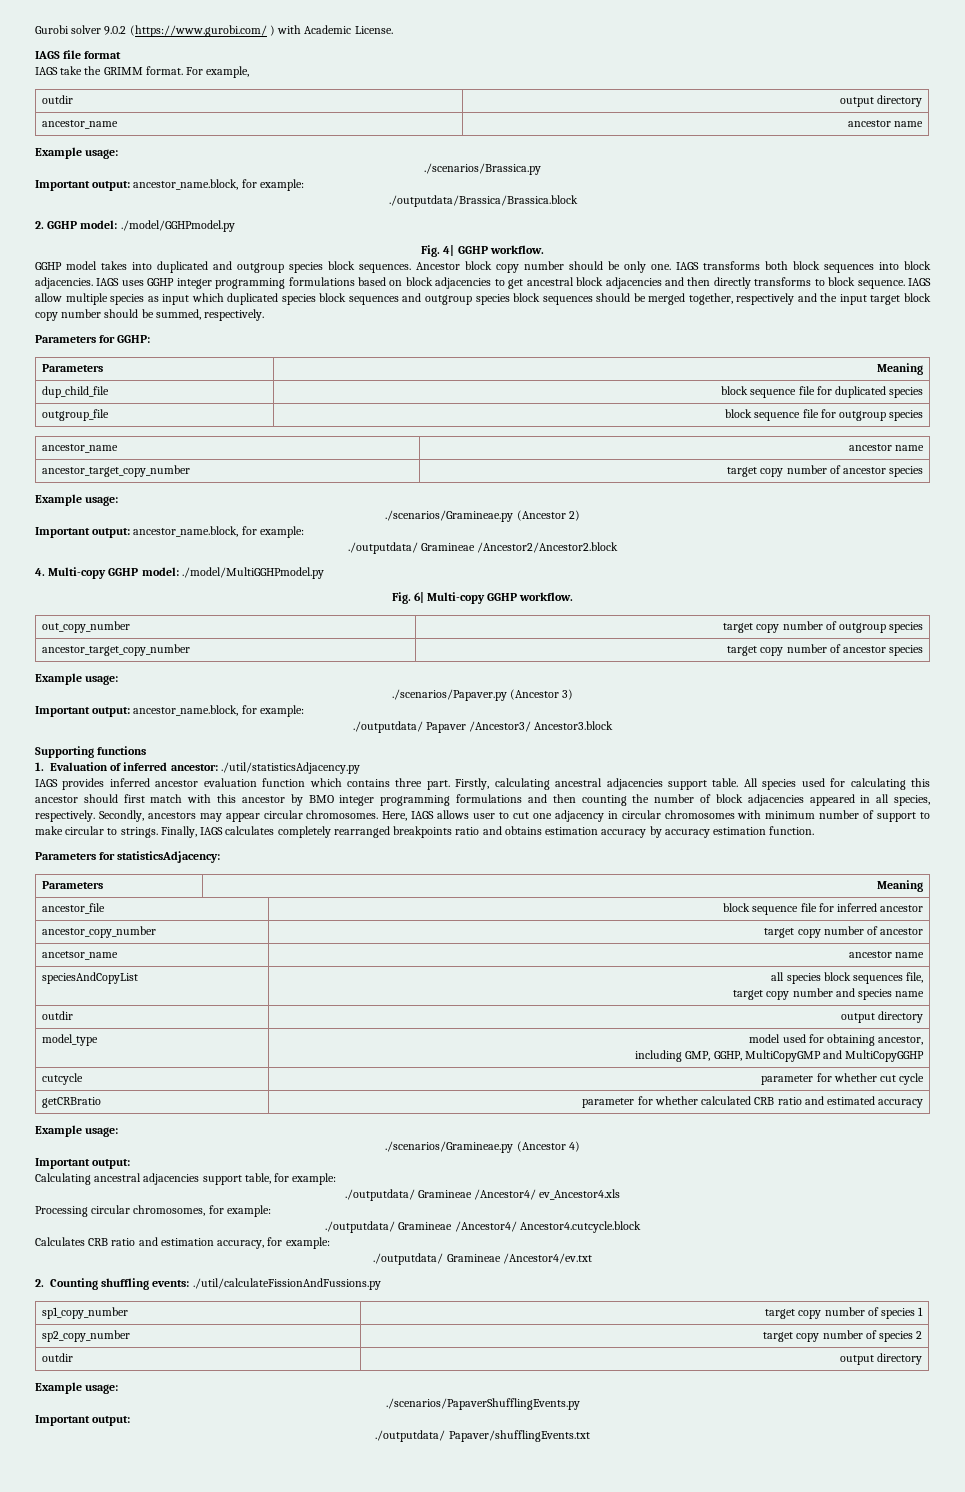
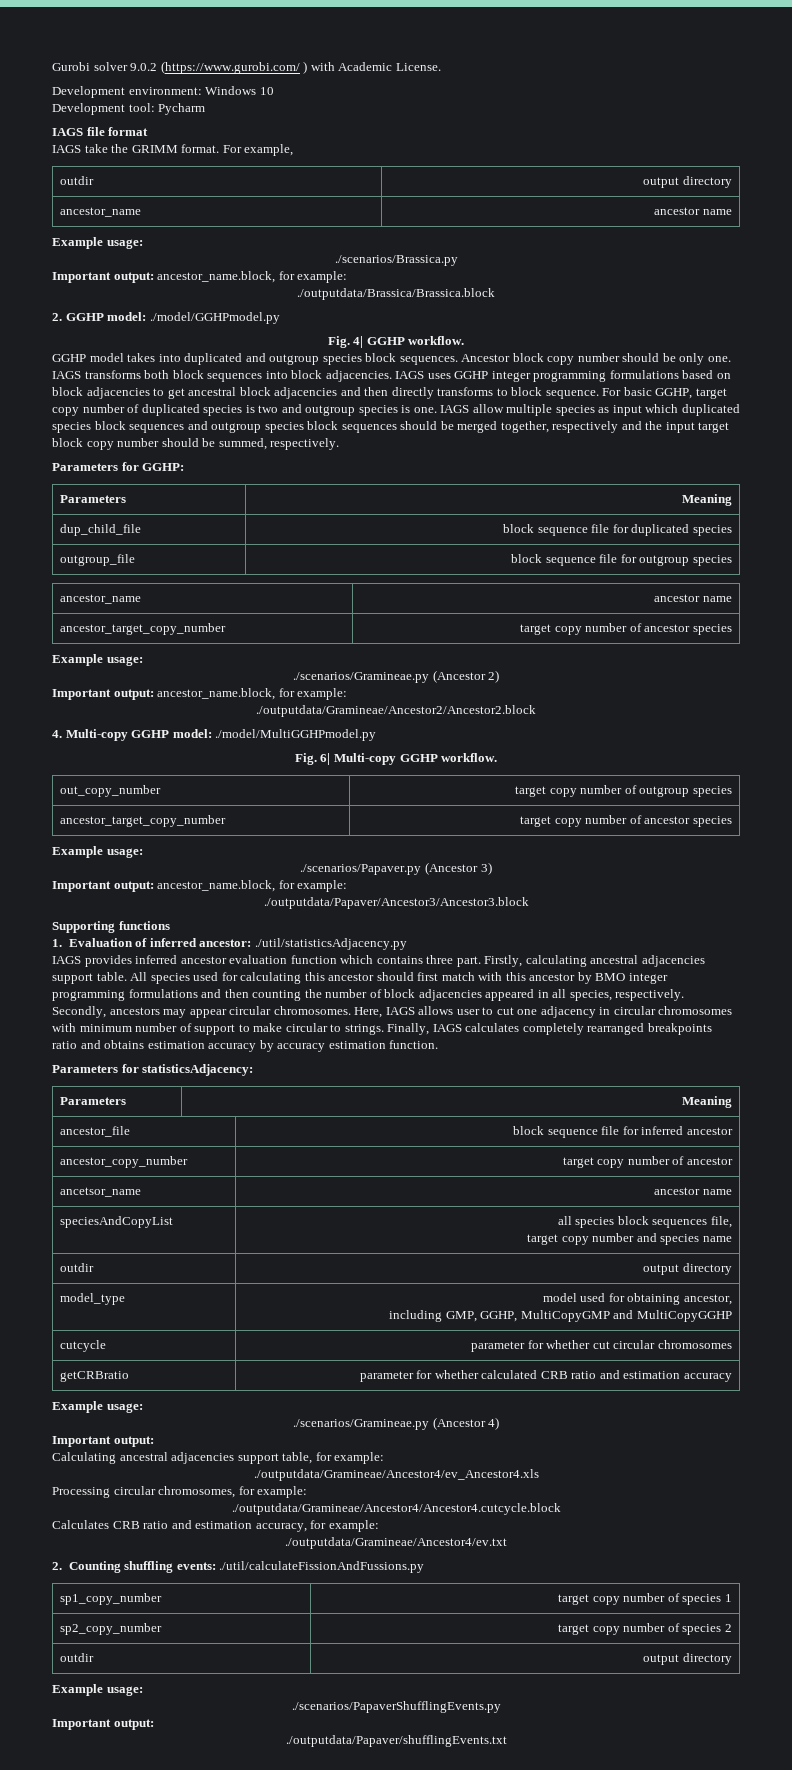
+ Development environment: Windows 10
+ Development tool: Pycharm
+ For basic GGHP, target copy number of duplicated species is two and outgroup species is one.
- ./outputdata/ Gramineae /Ancestor2/Ancestor2.block
+ ./outputdata/Gramineae/Ancestor2/Ancestor2.block
- ./outputdata/ Papaver /Ancestor3/ Ancestor3.block
+ ./outputdata/Papaver/Ancestor3/Ancestor3.block
- cutcycle | parameter for whether cut cycle
+ cutcycle | parameter for whether cut circular chromosomes
- getCRBratio | parameter for whether calculated CRB ratio and estimated accuracy
+ getCRBratio | parameter for whether calculated CRB ratio and estimation accuracy
- ./outputdata/ Gramineae /Ancestor4/ ev_Ancestor4.xls
+ ./outputdata/Gramineae/Ancestor4/ev_Ancestor4.xls
- ./outputdata/ Gramineae /Ancestor4/ Ancestor4.cutcycle.block
+ ./outputdata/Gramineae/Ancestor4/Ancestor4.cutcycle.block
- ./outputdata/ Gramineae /Ancestor4/ev.txt
+ ./outputdata/Gramineae/Ancestor4/ev.txt
- ./outputdata/ Papaver/shufflingEvents.txt
+ ./outputdata/Papaver/shufflingEvents.txt

